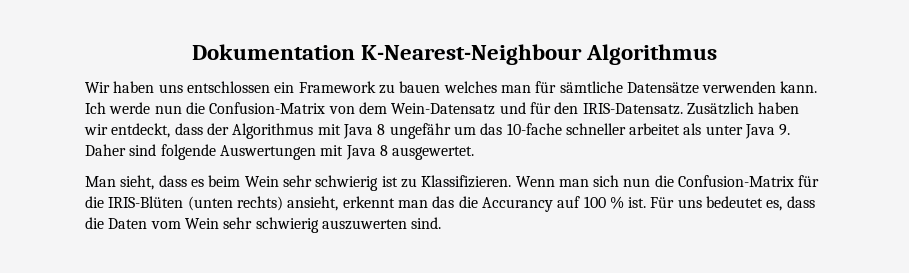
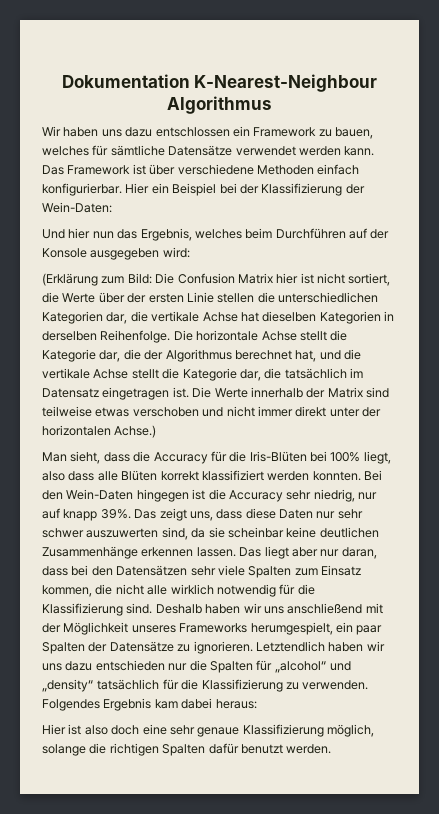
- Wir haben uns entschlossen ein Framework zu bauen welches man für sämtliche Datensätze verwenden kann. Ich werde nun die Confusion-Matrix von dem Wein-Datensatz und für den IRIS-Datensatz. Zusätzlich haben wir entdeckt, dass der Algorithmus mit Java 8 ungefähr um das 10-fache schneller arbeitet als unter Java 9. Daher sind folgende Auswertungen mit Java 8 ausgewertet.
- Man sieht, dass es beim Wein sehr schwierig ist zu Klassifizieren. Wenn man sich nun die Confusion-Matrix für die IRIS-Blüten (unten rechts) ansieht, erkennt man das die Accurancy auf 100 % ist. Für uns bedeutet es, dass die Daten vom Wein sehr schwierig auszuwerten sind.
+ Wir haben uns dazu entschlossen ein Framework zu bauen, welches für sämtliche Datensätze verwendet werden kann. Das Framework ist über verschiedene Methoden einfach konfigurierbar. Hier ein Beispiel bei der Klassifizierung der Wein-Daten:
+ Und hier nun das Ergebnis, welches beim Durchführen auf der Konsole ausgegeben wird:
+ (Erklärung zum Bild: Die Confusion Matrix hier ist nicht sortiert, die Werte über der ersten Linie stellen die unterschiedlichen Kategorien dar, die vertikale Achse hat dieselben Kategorien in derselben Reihenfolge. Die horizontale Achse stellt die Kategorie dar, die der Algorithmus berechnet hat, und die vertikale Achse stellt die Kategorie dar, die tatsächlich im Datensatz eingetragen ist. Die Werte innerhalb der Matrix sind teilweise etwas verschoben und nicht immer direkt unter der horizontalen Achse.)
+ Man sieht, dass die Accuracy für die Iris-Blüten bei 100% liegt, also dass alle Blüten korrekt klassifiziert werden konnten. Bei den Wein-Daten hingegen ist die Accuracy sehr niedrig, nur auf knapp 39%. Das zeigt uns, dass diese Daten nur sehr schwer auszuwerten sind, da sie scheinbar keine deutlichen Zusammenhänge erkennen lassen. Das liegt aber nur daran, dass bei den Datensätzen sehr viele Spalten zum Einsatz kommen, die nicht alle wirklich notwendig für die Klassifizierung sind. Deshalb haben wir uns anschließend mit der Möglichkeit unseres Frameworks herumgespielt, ein paar Spalten der Datensätze zu ignorieren. Letztendlich haben wir uns dazu entschieden nur die Spalten für „alcohol“ und „density“ tatsächlich für die Klassifizierung zu verwenden. Folgendes Ergebnis kam dabei heraus:
+ Hier ist also doch eine sehr genaue Klassifizierung möglich, solange die richtigen Spalten dafür benutzt werden.

